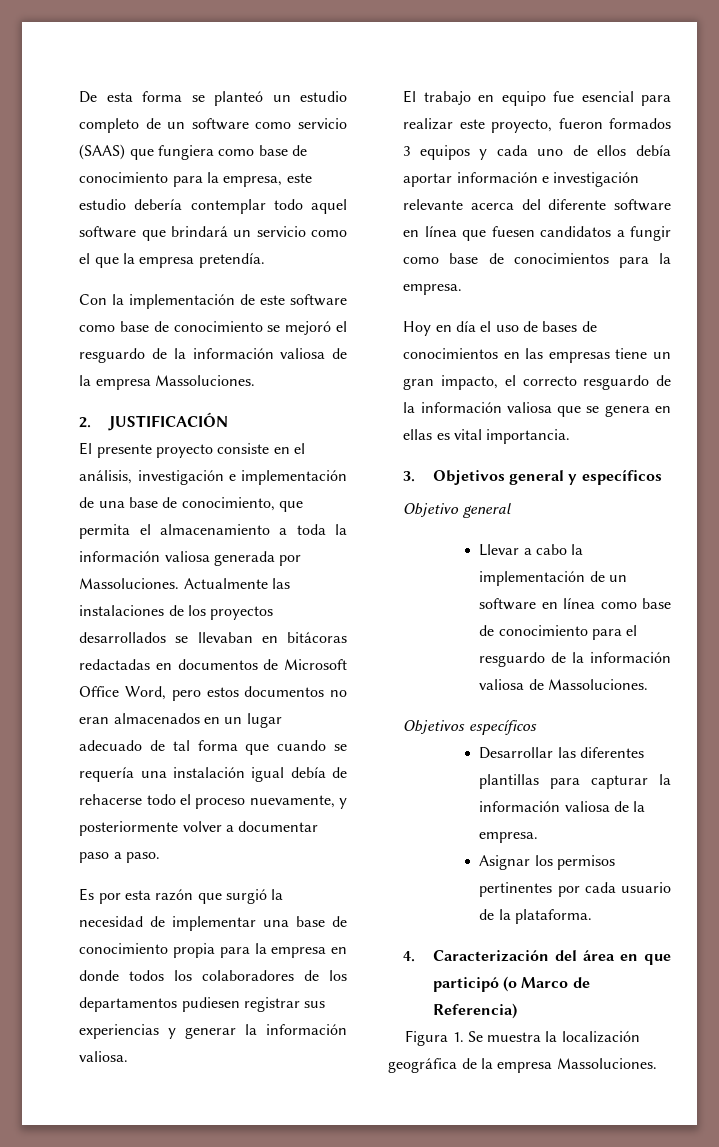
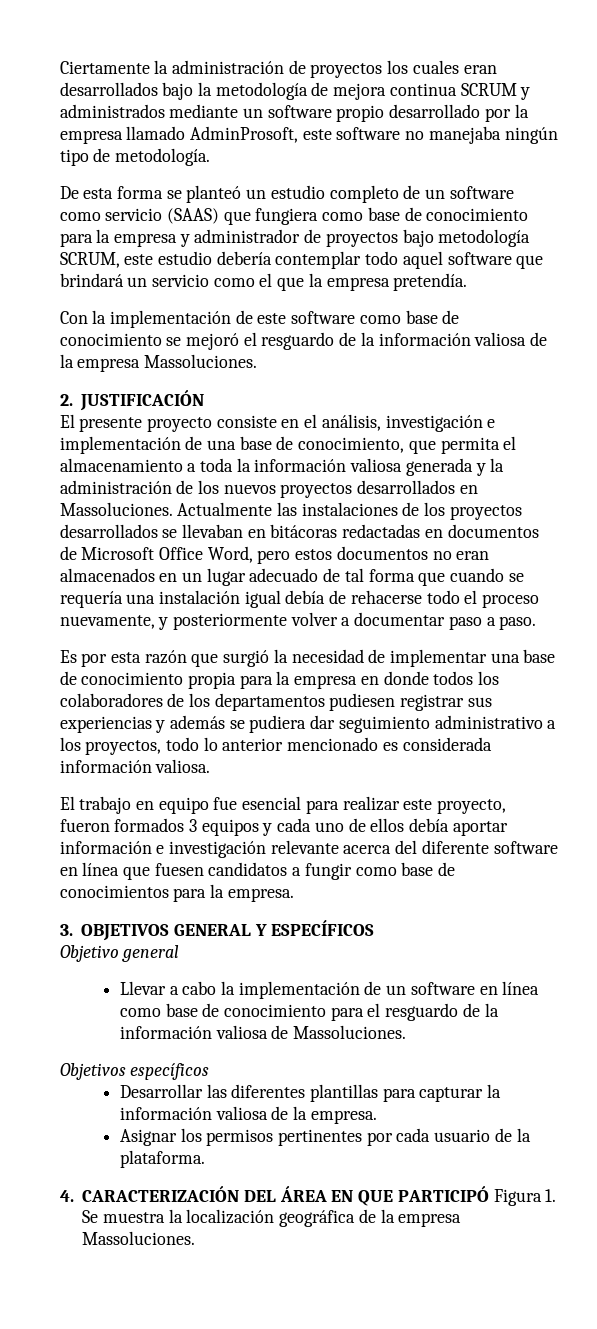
+ Ciertamente la administración de proyectos los cuales eran desarrollados bajo la metodología de mejora continua SCRUM y administrados mediante un software propio desarrollado por la empresa llamado AdminProsoft, este software no manejaba ningún tipo de metodología.
- De esta forma se planteó un estudio completo de un software como servicio (SAAS) que fungiera como base de conocimiento para la empresa, este estudio debería contemplar todo aquel software que brindará un servicio como el que la empresa pretendía.
+ De esta forma se planteó un estudio completo de un software como servicio (SAAS) que fungiera como base de conocimiento para la empresa y administrador de proyectos bajo metodología SCRUM, este estudio debería contemplar todo aquel software que brindará un servicio como el que la empresa pretendía.
- El presente proyecto consiste en el análisis, investigación e implementación de una base de conocimiento, que permita el almacenamiento a toda la información valiosa generada por Massoluciones.
+ El presente proyecto consiste en el análisis, investigación e implementación de una base de conocimiento, que permita el almacenamiento a toda la información valiosa generada y la administración de los nuevos proyectos desarrollados en Massoluciones.
- Es por esta razón que surgió la necesidad de implementar una base de conocimiento propia para la empresa en donde todos los colaboradores de los departamentos pudiesen registrar sus experiencias y generar la información valiosa.
+ Es por esta razón que surgió la necesidad de implementar una base de conocimiento propia para la empresa en donde todos los colaboradores de los departamentos pudiesen registrar sus experiencias y además se pudiera dar seguimiento administrativo a los proyectos, todo lo anterior mencionado es considerada información valiosa.
- Hoy en día el uso de bases de conocimientos en las empresas tiene un gran impacto, el correcto resguardo de la información valiosa que se genera en ellas es vital importancia.
- 3. Objetivos general y específicos
+ 3. OBJETIVOS GENERAL Y ESPECÍFICOS
- 4. Caracterización del área en que participó (o Marco de Referencia)
- Figura 1. Se muestra la localización geográfica de la empresa Massoluciones.
+ 4. CARACTERIZACIÓN DEL ÁREA EN QUE PARTICIPÓ Figura 1. Se muestra la localización geográfica de la empresa Massoluciones.

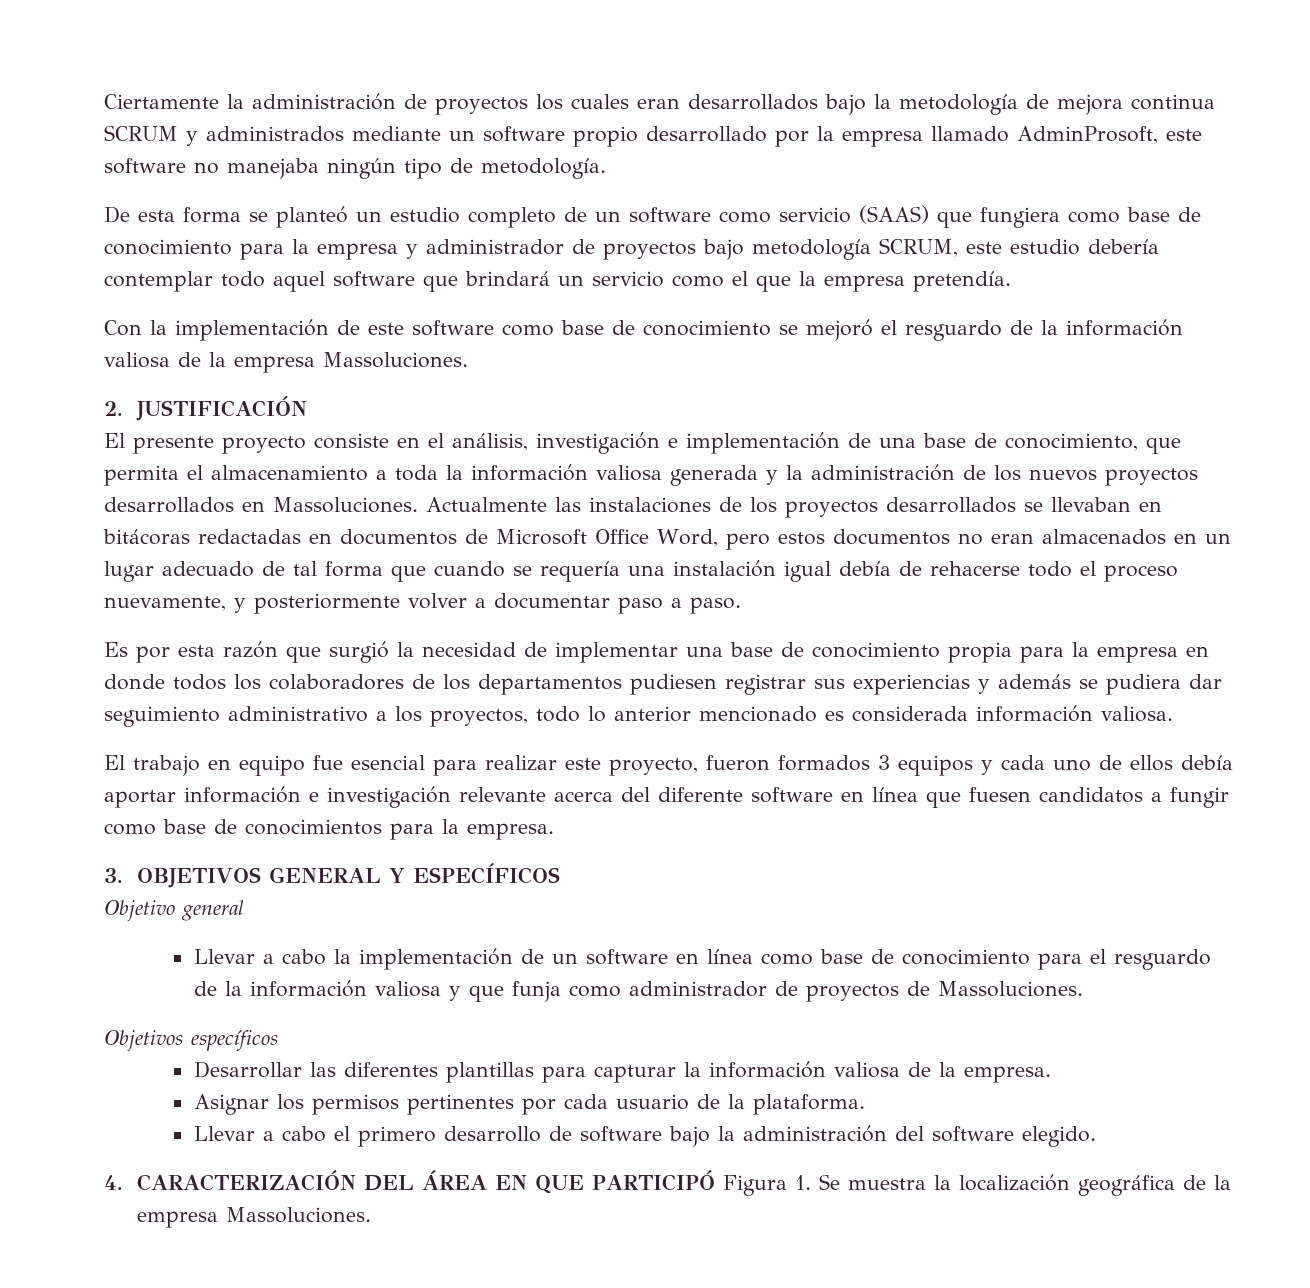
- Llevar a cabo la implementación de un software en línea como base de conocimiento para el resguardo de la información valiosa de Massoluciones.
+ Llevar a cabo la implementación de un software en línea como base de conocimiento para el resguardo de la información valiosa y que funja como administrador de proyectos de Massoluciones.
+ Llevar a cabo el primero desarrollo de software bajo la administración del software elegido.

